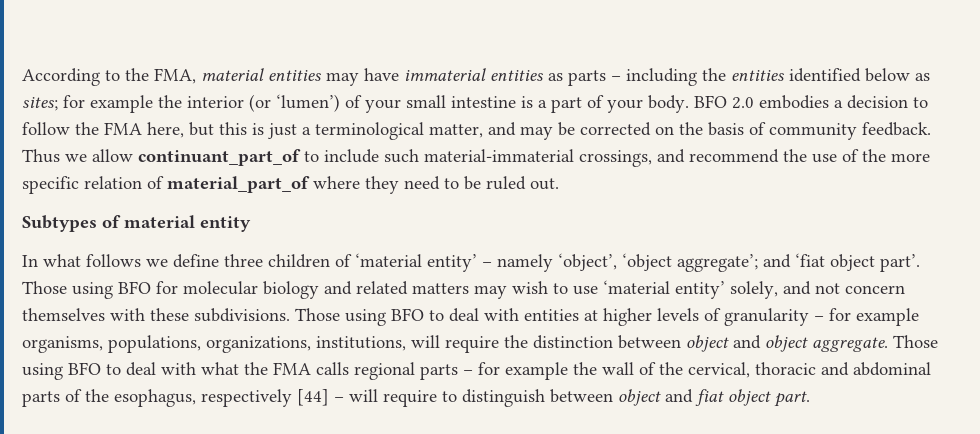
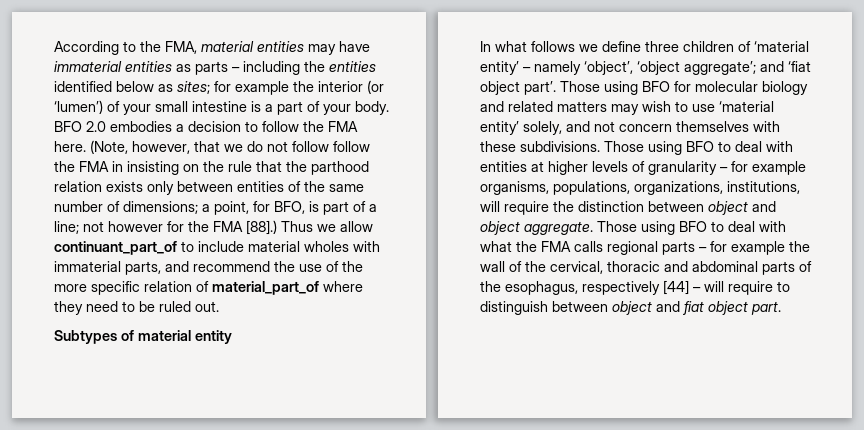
- BFO 2.0 embodies a decision to follow the FMA here, but this is just a terminological matter, and may be corrected on the basis of community feedback.
+ BFO 2.0 embodies a decision to follow the FMA here. (Note, however, that we do not follow follow the FMA in insisting on the rule that the parthood relation exists only between entities of the same number of dimensions; a point, for BFO, is part of a line; not however for the FMA [88].)
- Thus we allow continuant_part_of to include such material-immaterial crossings, and recommend the use of the more specific relation of material_part_of where they need to be ruled out.
+ Thus we allow continuant_part_of to include material wholes with immaterial parts, and recommend the use of the more specific relation of material_part_of where they need to be ruled out.

